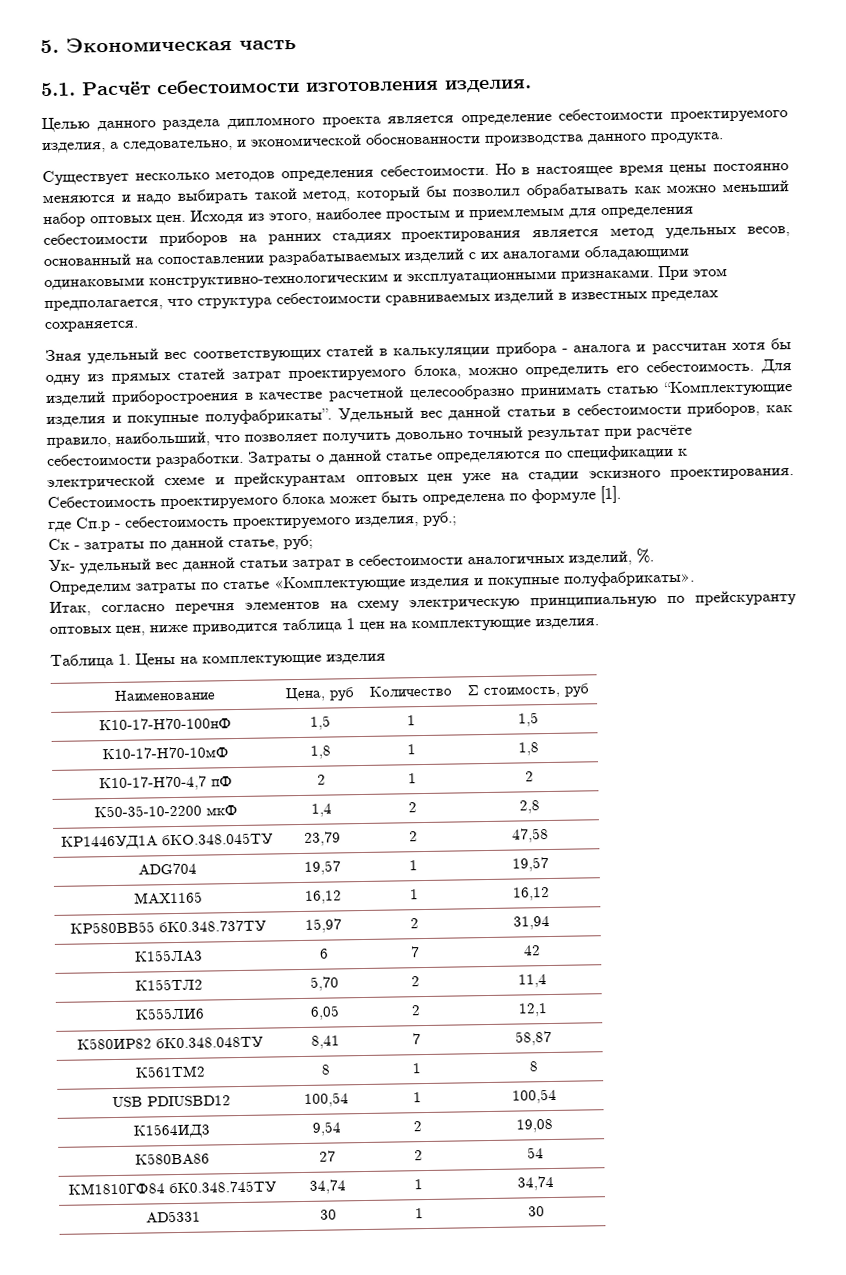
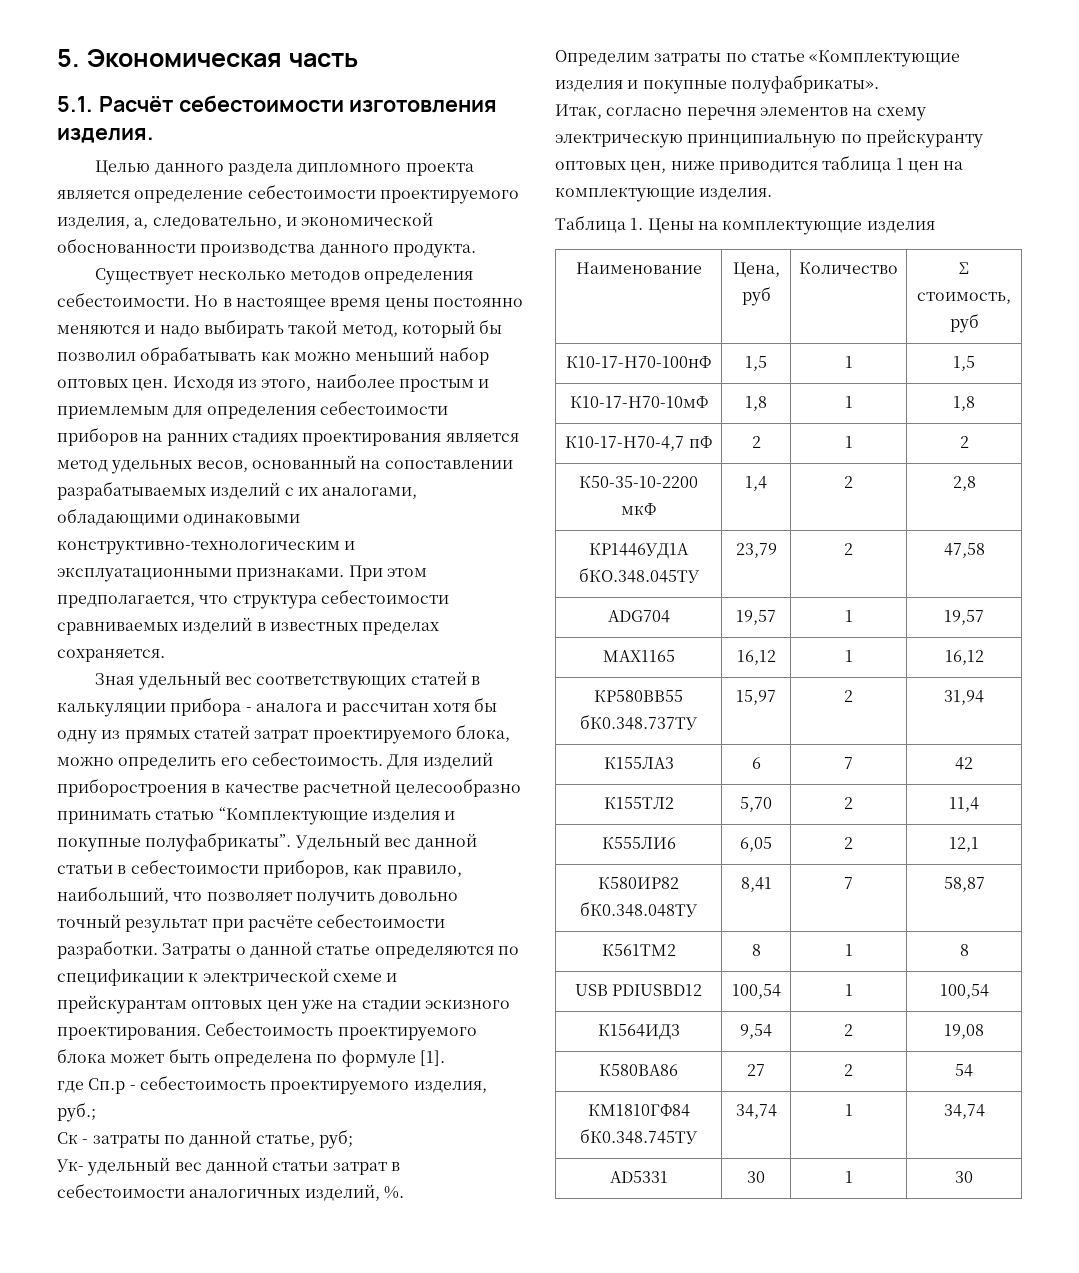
- Целью данного раздела дипломного проекта является определение себестоимости проектируемого изделия, а следовательно, и экономической обоснованности производства данного продукта.
+ Целью данного раздела дипломного проекта является определение себестоимости проектируемого изделия, а, следовательно, и экономической обоснованности производства данного продукта.
- Исходя из этого, наиболее простым и приемлемым для определения себестоимости приборов на ранних стадиях проектирования является метод удельных весов, основанный на сопоставлении разрабатываемых изделий с их аналогами обладающими одинаковыми конструктивно-технологическим и эксплуатационными признаками.
+ Исходя из этого, наиболее простым и приемлемым для определения себестоимости приборов на ранних стадиях проектирования является метод удельных весов, основанный на сопоставлении разрабатываемых изделий с их аналогами, обладающими одинаковыми конструктивно-технологическим и эксплуатационными признаками.

